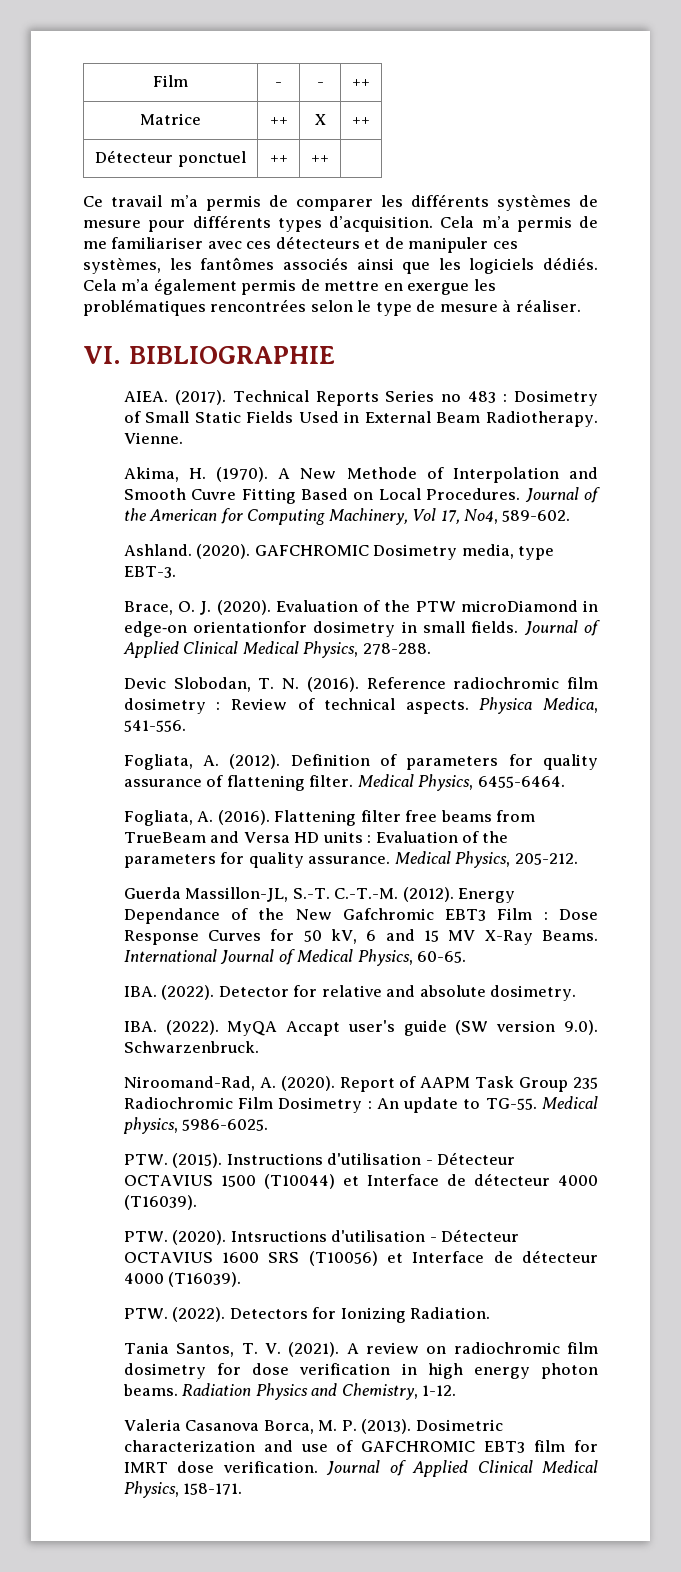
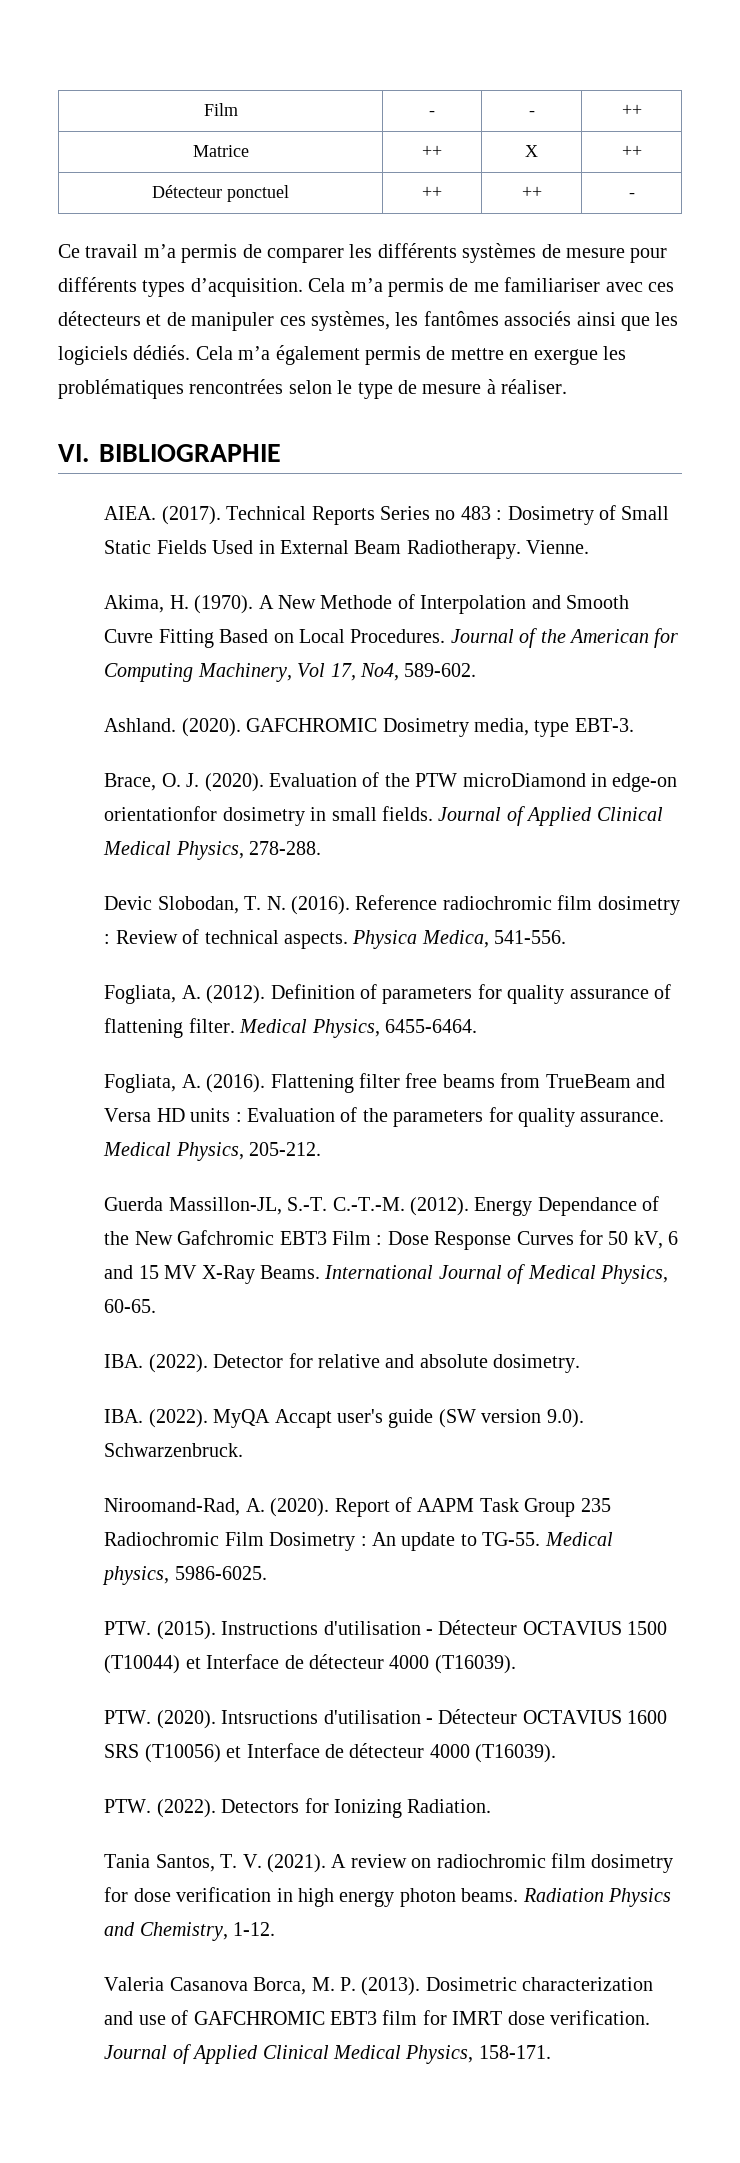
- Détecteur ponctuel | ++ | ++ |
+ Détecteur ponctuel | ++ | ++ | -

